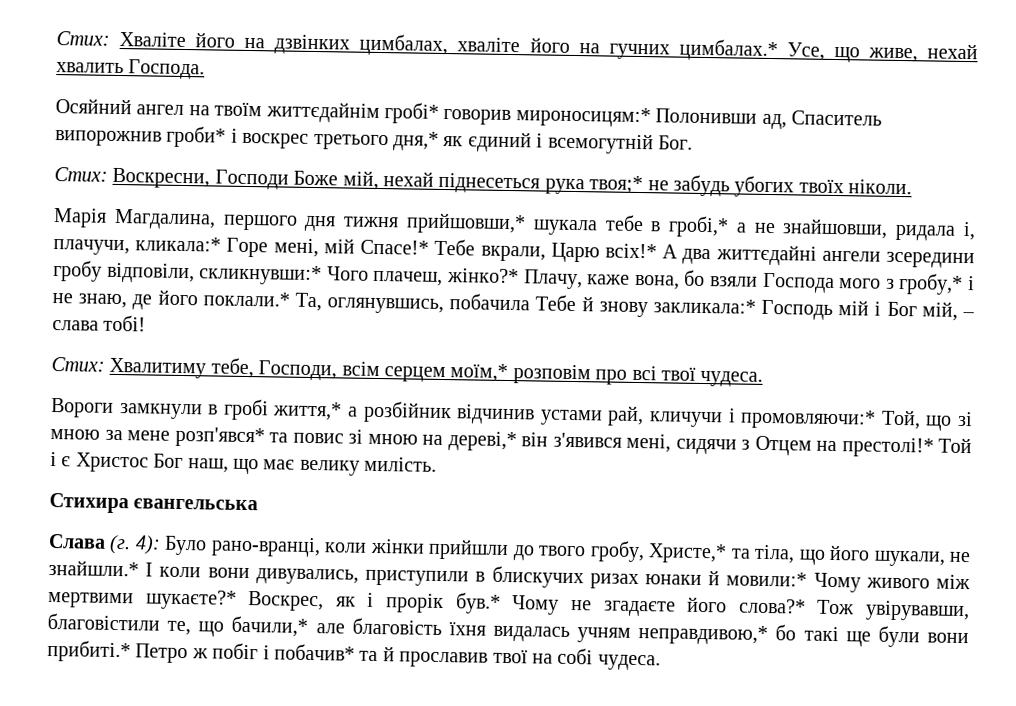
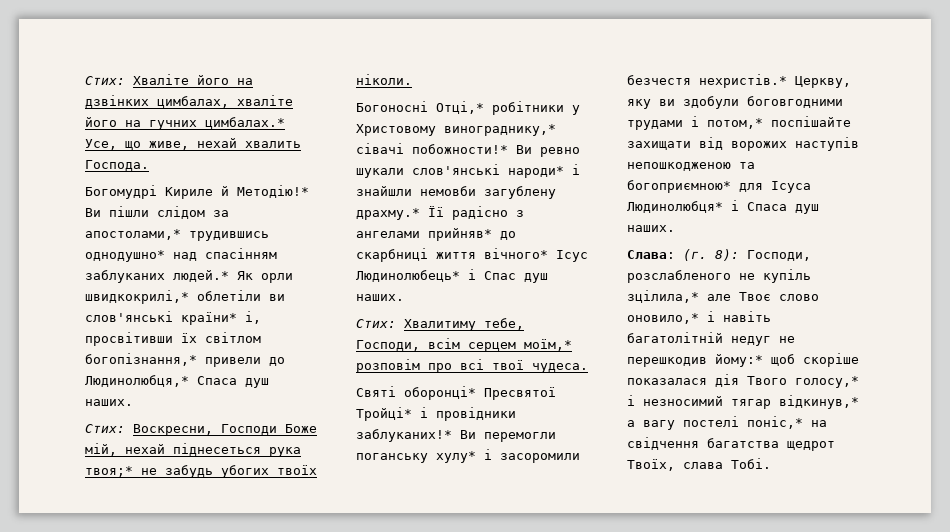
- Осяйний ангел на твоїм життєдайнім гробі* говорив мироносицям:* Полонивши ад, Спаситель випорожнив гроби* і воскрес третього дня,* як єдиний і всемогутній Бог.
+ Богомудрі Кириле й Методію!* Ви пішли слідом за апостолами,* трудившись однодушно* над спасінням заблуканих людей.* Як орли швидкокрилі,* облетіли ви слов'янські країни* і, просвітивши їх світлом богопізнання,* привели до Людинолюбця,* Спаса душ наших.
- Марія Магдалина, першого дня тижня прийшовши,* шукала тебе в гробі,* а не знайшовши, ридала і, плачучи, кликала:* Горе мені, мій Спасе!* Тебе вкрали, Царю всіх!* А два життєдайні ангели зсередини гробу відповіли, скликнувши:* Чого плачеш, жінко?* Плачу, каже вона, бо взяли Господа мого з гробу,* і не знаю, де його поклали.* Та, оглянувшись, побачила Тебе й знову закликала:* Господь мій і Бог мій, – слава тобі!
+ Богоносні Отці,* робітники у Христовому винограднику,* сівачі побожности!* Ви ревно шукали слов'янські народи* і знайшли немовби загублену драхму.* Її радісно з ангелами прийняв* до скарбниці життя вічного* Ісус Людинолюбець* і Спас душ наших.
- Вороги замкнули в гробі життя,* а розбійник відчинив устами рай, кличучи і промовляючи:* Той, що зі мною за мене розп'явся* та повис зі мною на дереві,* він з'явився мені, сидячи з Отцем на престолі!* Той і є Христос Бог наш, що має велику милість.
- Стихира євангельська
- Слава (г. 4): Було рано-вранці, коли жінки прийшли до твого гробу, Христе,* та тіла, що його шукали, не знайшли.* І коли вони дивувались, приступили в блискучих ризах юнаки й мовили:* Чому живого між мертвими шукаєте?* Воскрес, як і прорік був.* Чому не згадаєте його слова?* Тож увірувавши, благовістили те, що бачили,* але благовість їхня видалась учням неправдивою,* бо такі ще були вони прибиті.* Петро ж побіг і побачив* та й прославив твої на собі чудеса.
+ Святі оборонці* Пресвятої Тройці* і провідники заблуканих!* Ви перемогли поганську хулу* і засоромили безчестя нехристів.* Церкву, яку ви здобули боговгодними трудами і потом,* поспішайте захищати від ворожих наступів непошкодженою та богоприємною* для Ісуса Людинолюбця* і Спаса душ наших.
+ Слава: (г. 8): Господи, розслабленого не купіль зцілила,* але Твоє слово оновило,* і навіть багатолітній недуг не перешкодив йому:* щоб скоріше показалася дія Твого голосу,* і незносимий тягар відкинув,* а вагу постелі поніс,* на свідчення багатства щедрот Твоїх, слава Тобі.

